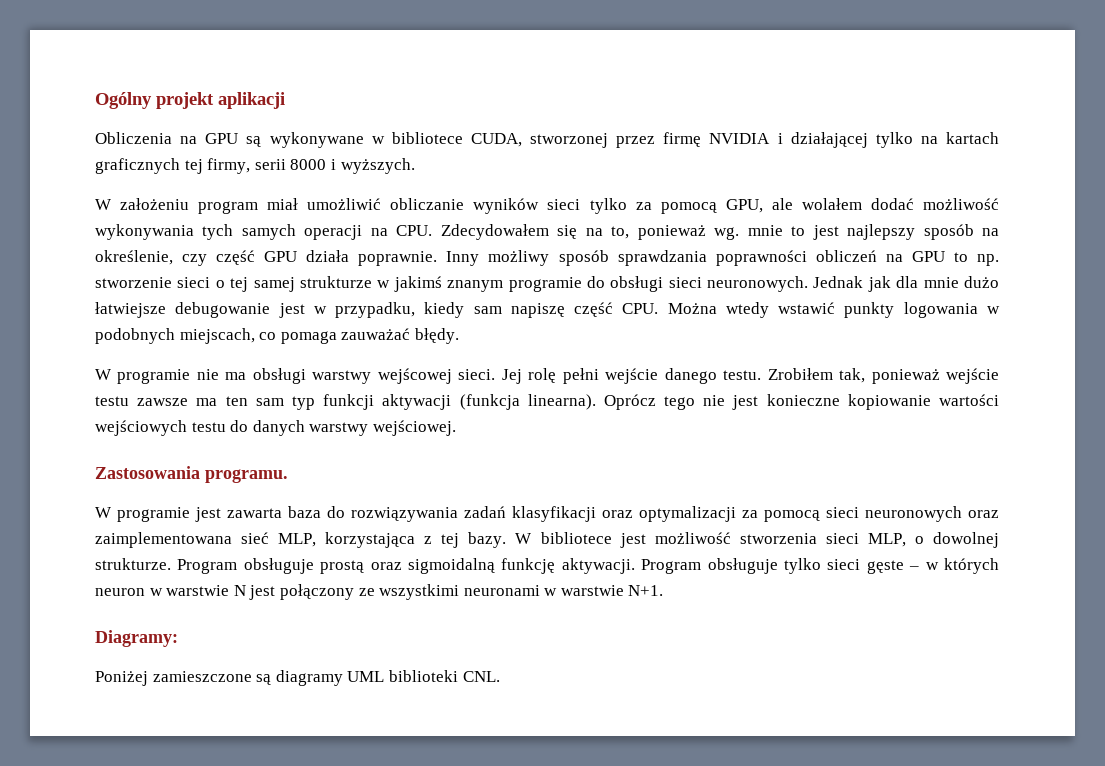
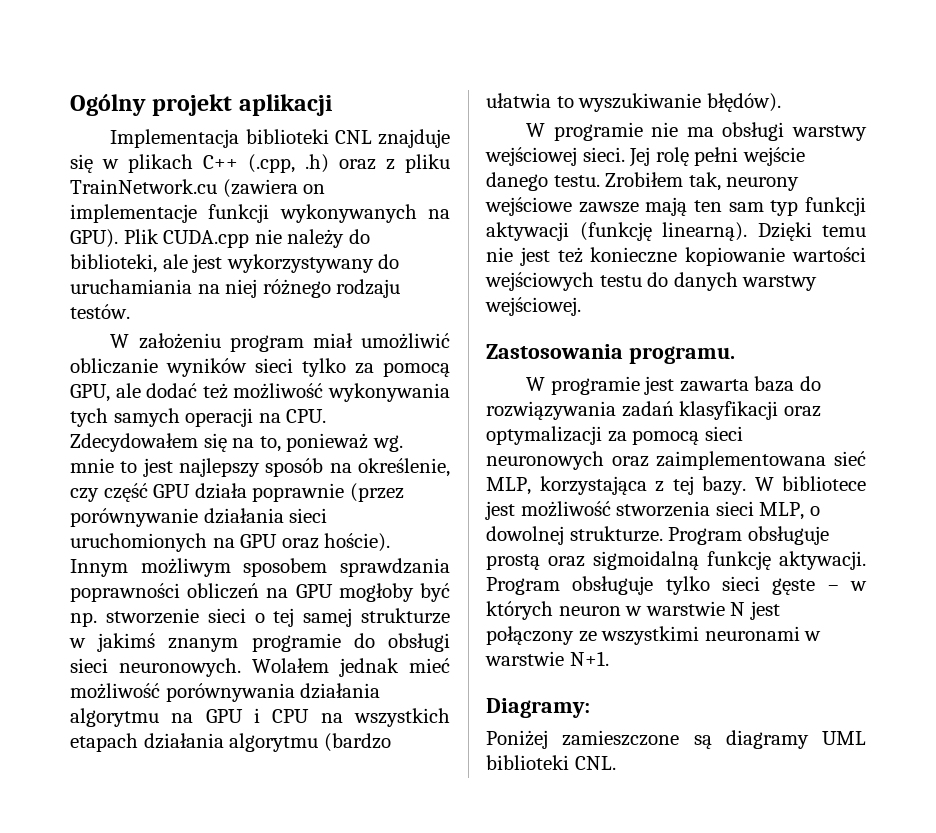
- Obliczenia na GPU są wykonywane w bibliotece CUDA, stworzonej przez firmę NVIDIA i działającej tylko na kartach graficznych tej firmy, serii 8000 i wyższych.
+ Implementacja biblioteki CNL znajduje się w plikach C++ (.cpp, .h) oraz z pliku TrainNetwork.cu (zawiera on implementacje funkcji wykonywanych na GPU). Plik CUDA.cpp nie należy do biblioteki, ale jest wykorzystywany do uruchamiania na niej różnego rodzaju testów.
- W założeniu program miał umożliwić obliczanie wyników sieci tylko za pomocą GPU, ale wolałem dodać możliwość wykonywania tych samych operacji na CPU. Zdecydowałem się na to, ponieważ wg. mnie to jest najlepszy sposób na określenie, czy część GPU działa poprawnie. Inny możliwy sposób sprawdzania poprawności obliczeń na GPU to np. stworzenie sieci o tej samej strukturze w jakimś znanym programie do obsługi sieci neuronowych.
+ W założeniu program miał umożliwić obliczanie wyników sieci tylko za pomocą GPU, ale dodać też możliwość wykonywania tych samych operacji na CPU. Zdecydowałem się na to, ponieważ wg. mnie to jest najlepszy sposób na określenie, czy część GPU działa poprawnie (przez porównywanie działania sieci uruchomionych na GPU oraz hoście). Innym możliwym sposobem sprawdzania poprawności obliczeń na GPU mogłoby być np. stworzenie sieci o tej samej strukturze w jakimś znanym programie do obsługi sieci neuronowych.
- Jednak jak dla mnie dużo łatwiejsze debugowanie jest w przypadku, kiedy sam napiszę część CPU. Można wtedy wstawić punkty logowania w podobnych miejscach, co pomaga zauważać błędy.
+ Wolałem jednak mieć możliwość porównywania działania algorytmu na GPU i CPU na wszystkich etapach działania algorytmu (bardzo ułatwia to wyszukiwanie błędów).
- W programie nie ma obsługi warstwy wejścowej sieci.
+ W programie nie ma obsługi warstwy wejściowej sieci.
- Zrobiłem tak, ponieważ wejście testu zawsze ma ten sam typ funkcji aktywacji (funkcja linearna). Oprócz tego nie jest konieczne kopiowanie wartości wejściowych testu do danych warstwy wejściowej.
+ Zrobiłem tak, neurony wejściowe zawsze mają ten sam typ funkcji aktywacji (funkcję linearną). Dzięki temu nie jest też konieczne kopiowanie wartości wejściowych testu do danych warstwy wejściowej.

